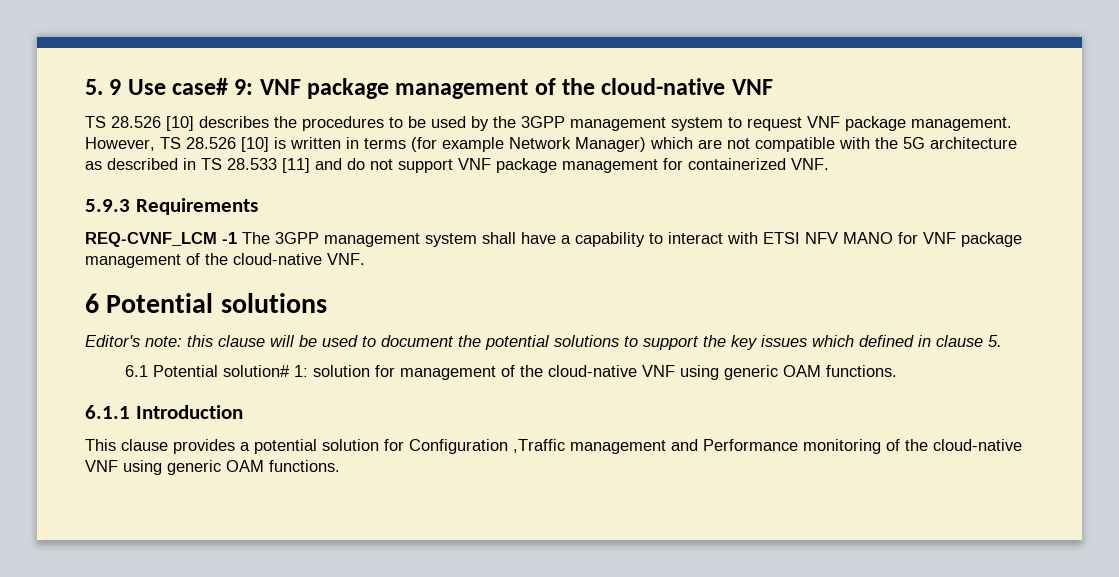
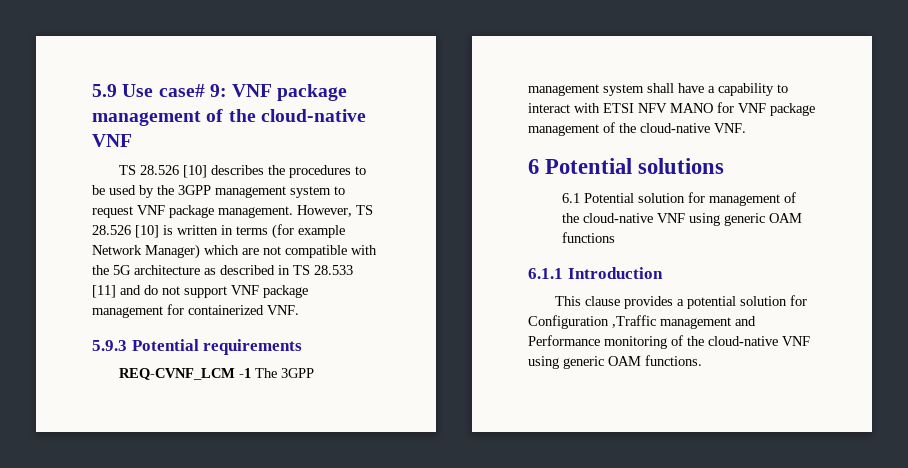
- 5. 9 Use case# 9: VNF package management of the cloud-native VNF
+ 5.9 Use case# 9: VNF package management of the cloud-native VNF
- 5.9.3 Requirements
+ 5.9.3 Potential requirements
- Editor's note: this clause will be used to document the potential solutions to support the key issues which defined in clause 5.
- 6.1 Potential solution# 1: solution for management of the cloud-native VNF using generic OAM functions.
+ 6.1 Potential solution for management of the cloud-native VNF using generic OAM functions

